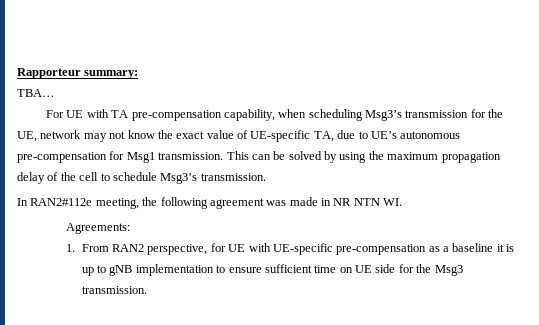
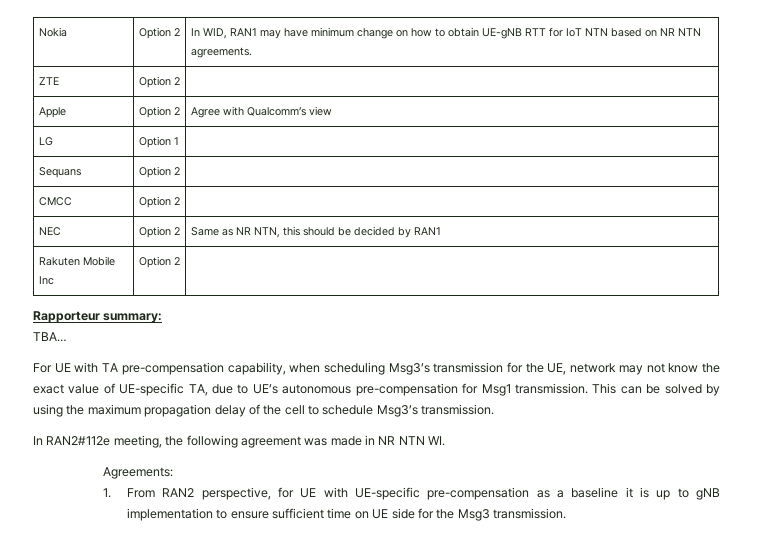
+ Nokia | Option 2 | In WID, RAN1 may have minimum change on how to obtain UE-gNB RTT for IoT NTN based on NR NTN agreements.
+ ZTE | Option 2 |
+ Apple | Option 2 | Agree with Qualcomm’s view
+ LG | Option 1 |
+ Sequans | Option 2 |
+ CMCC | Option 2 |
+ NEC | Option 2 | Same as NR NTN, this should be decided by RAN1
+ Rakuten Mobile Inc | Option 2 |

